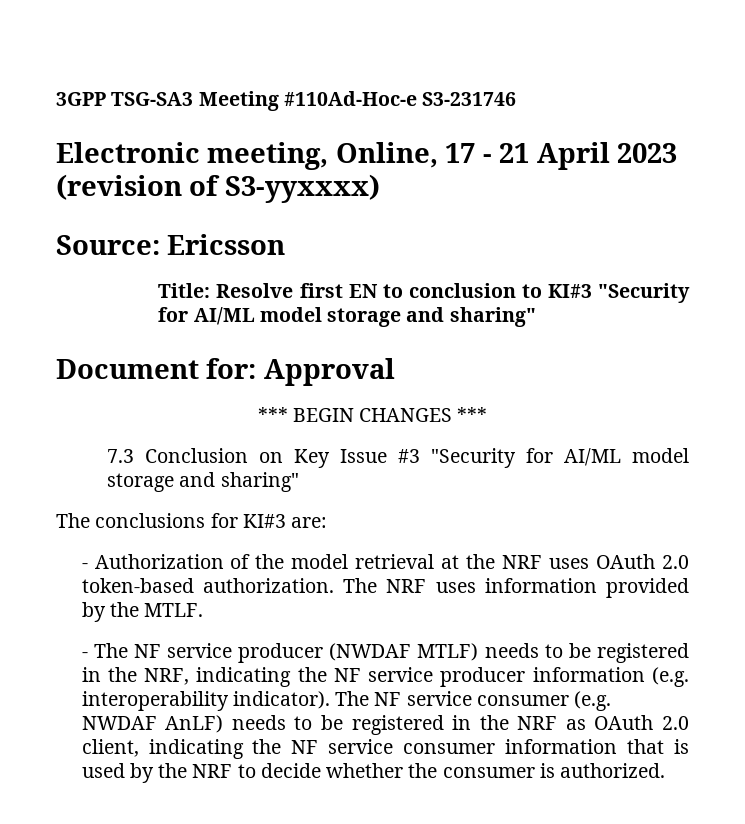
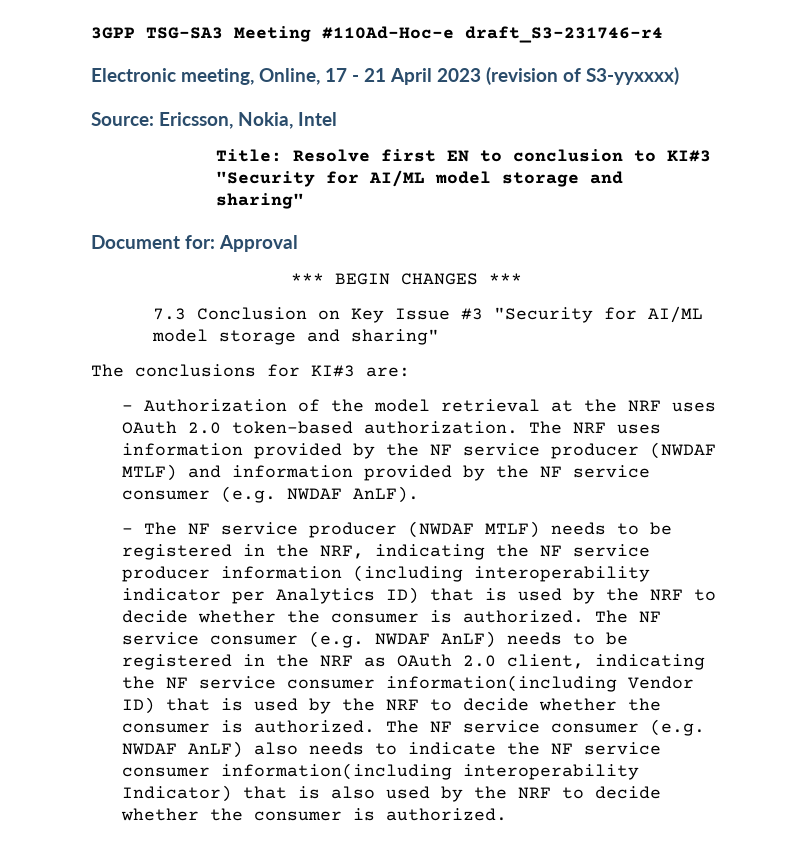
- 3GPP TSG-SA3 Meeting #110Ad-Hoc-e S3-231746
+ 3GPP TSG-SA3 Meeting #110Ad-Hoc-e draft_S3-231746-r4
- Source: Ericsson
+ Source: Ericsson, Nokia, Intel
- The NRF uses information provided by the MTLF.
+ The NRF uses information provided by the NF service producer (NWDAF MTLF) and information provided by the NF service consumer (e.g. NWDAF AnLF).
- - The NF service producer (NWDAF MTLF) needs to be registered in the NRF, indicating the NF service producer information (e.g. interoperability indicator).
+ - The NF service producer (NWDAF MTLF) needs to be registered in the NRF, indicating the NF service producer information (including interoperability indicator per Analytics ID) that is used by the NRF to decide whether the consumer is authorized.
- The NF service consumer (e.g. NWDAF AnLF) needs to be registered in the NRF as OAuth 2.0 client, indicating the NF service consumer information that is used by the NRF to decide whether the consumer is authorized.
+ The NF service consumer (e.g. NWDAF AnLF) needs to be registered in the NRF as OAuth 2.0 client, indicating the NF service consumer information(including Vendor ID) that is used by the NRF to decide whether the consumer is authorized.
+ The NF service consumer (e.g. NWDAF AnLF) also needs to indicate the NF service consumer information(including interoperability Indicator) that is also used by the NRF to decide whether the consumer is authorized.

